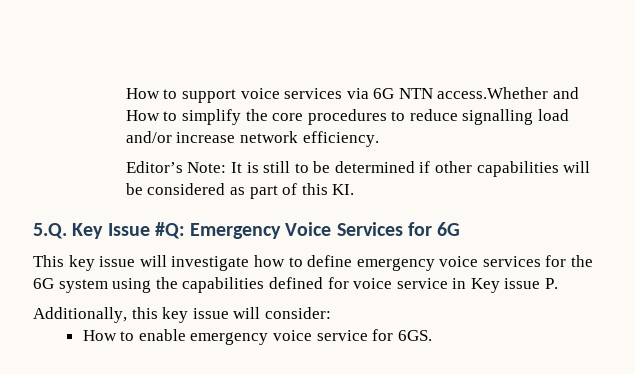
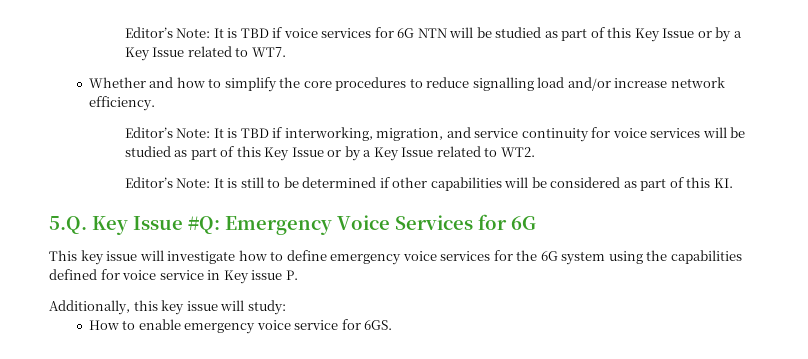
- How to support voice services via 6G NTN access.Whether and How to simplify the core procedures to reduce signalling load and/or increase network efficiency.
+ Editor’s Note: It is TBD if voice services for 6G NTN will be studied as part of this Key Issue or by a Key Issue related to WT7.
+ Whether and how to simplify the core procedures to reduce signalling load and/or increase network efficiency.
+ Editor’s Note: It is TBD if interworking, migration, and service continuity for voice services will be studied as part of this Key Issue or by a Key Issue related to WT2.
- Additionally, this key issue will consider:
+ Additionally, this key issue will study:

